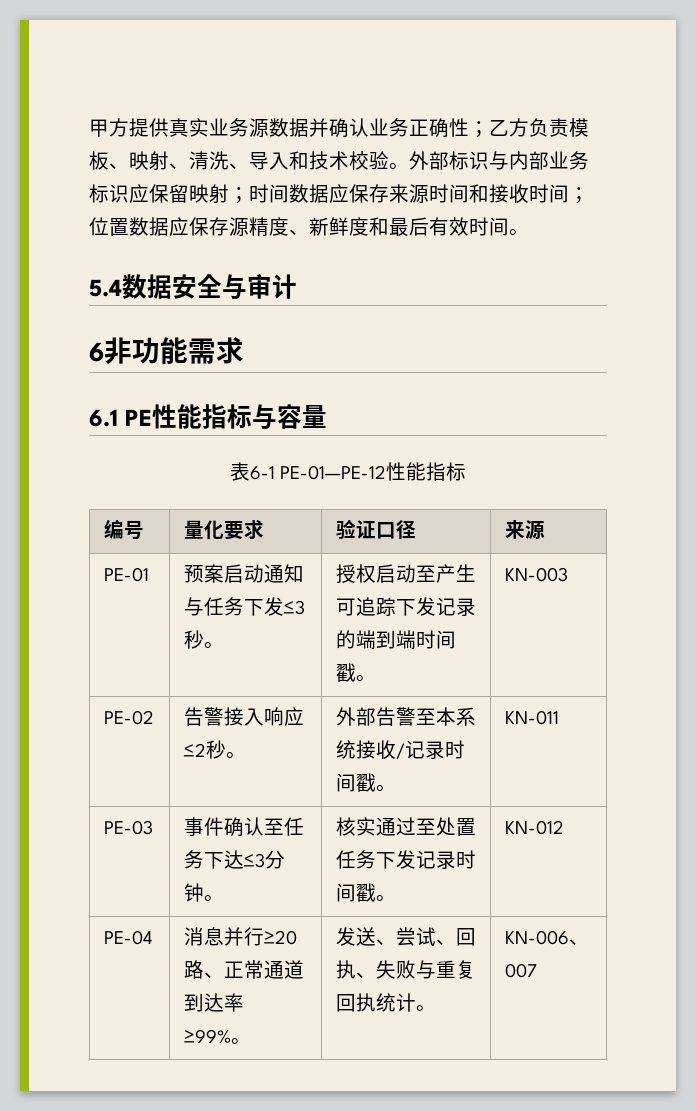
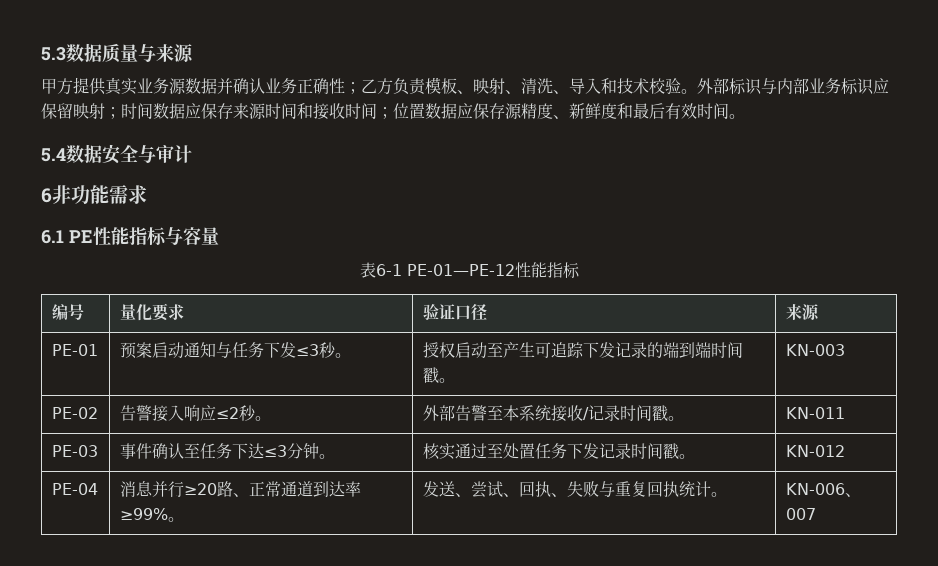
+ 5.3数据质量与来源

